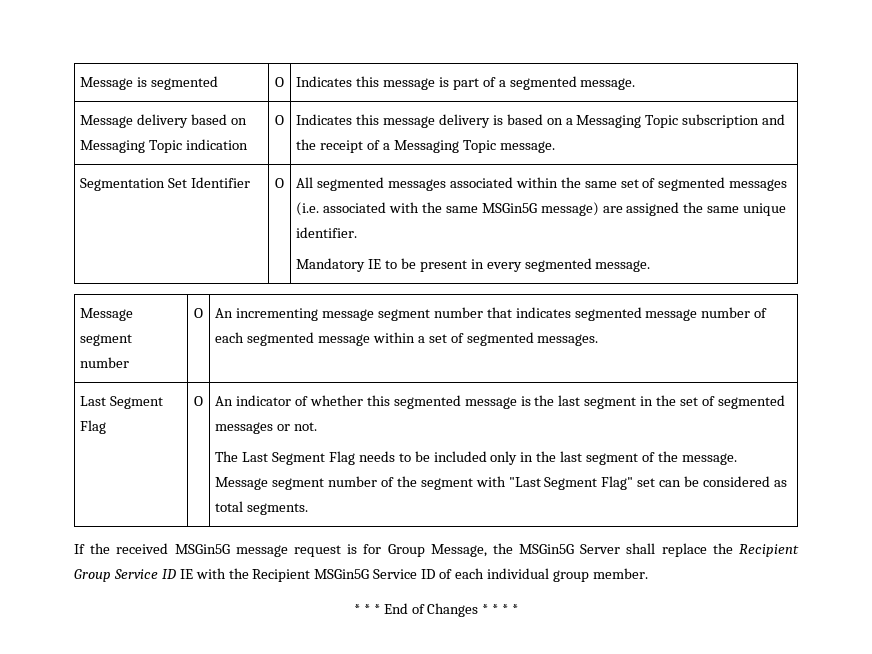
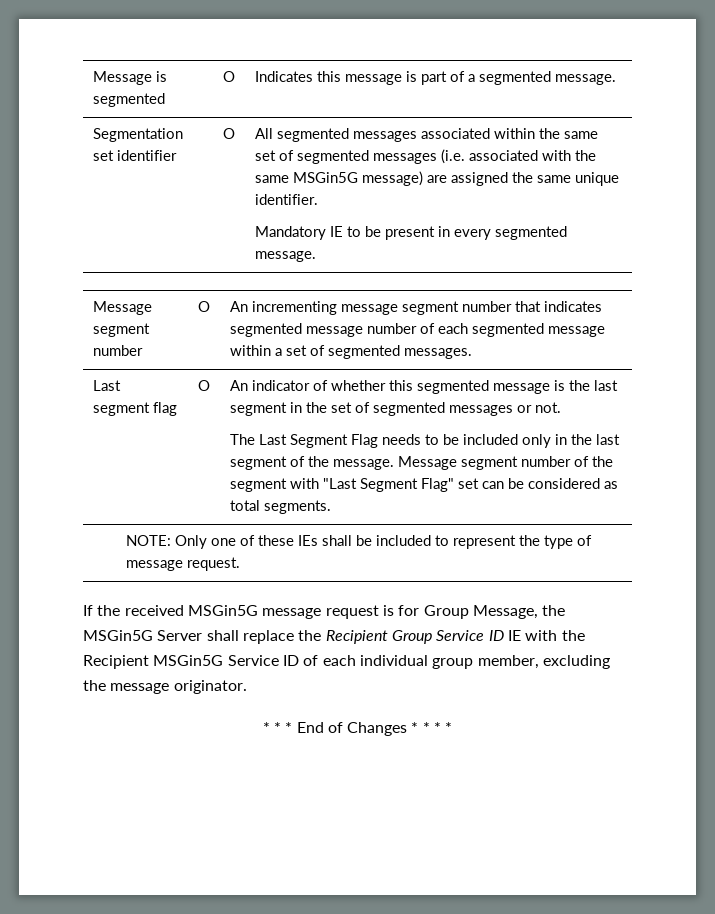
- Message delivery based on Messaging Topic indication | O | Indicates this message delivery is based on a Messaging Topic subscription and the receipt of a Messaging Topic message.
- Segmentation Set Identifier | O | All segmented messages associated within the same set of segmented messages (i.e. associated with the same MSGin5G message) are assigned the same unique identifier.
+ Segmentation set identifier | O | All segmented messages associated within the same set of segmented messages (i.e. associated with the same MSGin5G message) are assigned the same unique identifier.
  Message segment number | O | An incrementing message segment number that indicates segmented message number of each segmented message within a set of segmented messages.
- Last Segment Flag
+ Last segment flag
+ NOTE: Only one of these IEs shall be included to represent the type of message request.
- If the received MSGin5G message request is for Group Message, the MSGin5G Server shall replace the Recipient Group Service ID IE with the Recipient MSGin5G Service ID of each individual group member.
+ If the received MSGin5G message request is for Group Message, the MSGin5G Server shall replace the Recipient Group Service ID IE with the Recipient MSGin5G Service ID of each individual group member, excluding the message originator.

